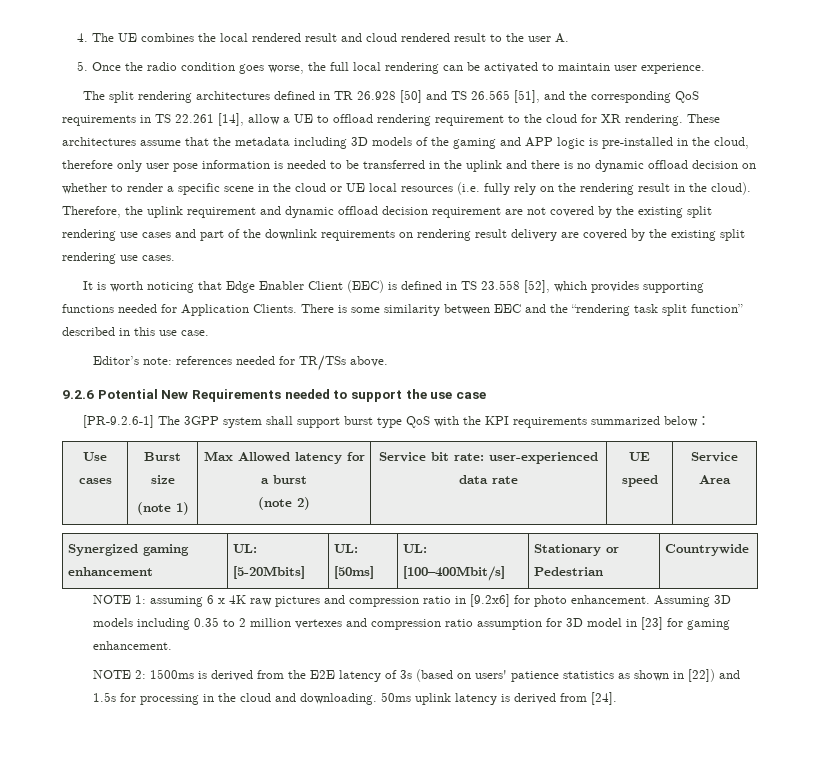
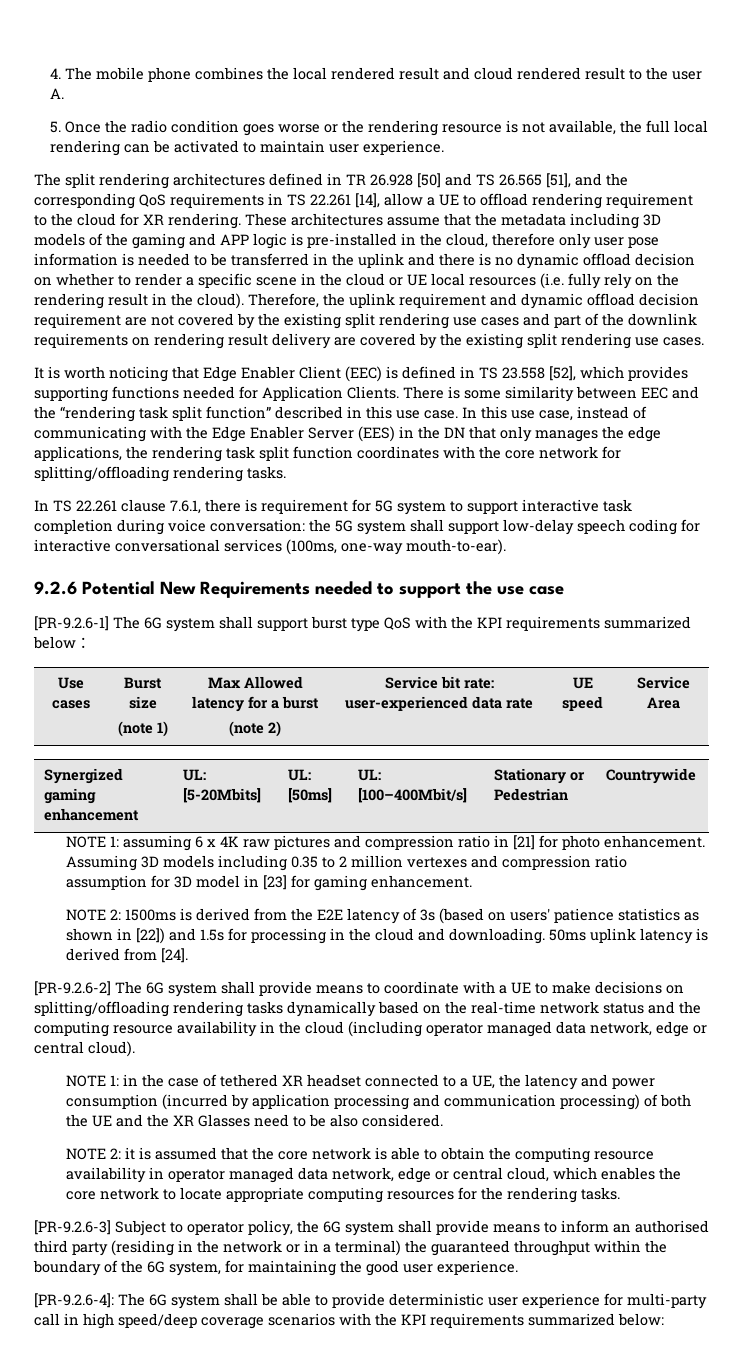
- 4. The UE combines the local rendered result and cloud rendered result to the user A.
+ 4. The mobile phone combines the local rendered result and cloud rendered result to the user A.
- 5. Once the radio condition goes worse, the full local rendering can be activated to maintain user experience.
+ 5. Once the radio condition goes worse or the rendering resource is not available, the full local rendering can be activated to maintain user experience.
- There is some similarity between EEC and the “rendering task split function” described in this use case.
- Editor’s note: references needed for TR/TSs above.
+ There is some similarity between EEC and the “rendering task split function” described in this use case. In this use case, instead of communicating with the Edge Enabler Server (EES) in the DN that only manages the edge applications, the rendering task split function coordinates with the core network for splitting/offloading rendering tasks.
+ In TS 22.261 clause 7.6.1, there is requirement for 5G system to support interactive task completion during voice conversation: the 5G system shall support low-delay speech coding for interactive conversational services (100ms, one-way mouth-to-ear).
- [PR-9.2.6-1] The 3GPP system shall support burst type QoS with the KPI requirements summarized below：
+ [PR-9.2.6-1] The 6G system shall support burst type QoS with the KPI requirements summarized below：
- NOTE 1: assuming 6 x 4K raw pictures and compression ratio in [9.2x6] for photo enhancement.
+ NOTE 1: assuming 6 x 4K raw pictures and compression ratio in [21] for photo enhancement.
+ [PR-9.2.6-2] The 6G system shall provide means to coordinate with a UE to make decisions on splitting/offloading rendering tasks dynamically based on the real-time network status and the computing resource availability in the cloud (including operator managed data network, edge or central cloud).
+ NOTE 1: in the case of tethered XR headset connected to a UE, the latency and power consumption (incurred by application processing and communication processing) of both the UE and the XR Glasses need to be also considered.
+ NOTE 2: it is assumed that the core network is able to obtain the computing resource availability in operator managed data network, edge or central cloud, which enables the core network to locate appropriate computing resources for the rendering tasks.
+ [PR-9.2.6-3] Subject to operator policy, the 6G system shall provide means to inform an authorised third party (residing in the network or in a terminal) the guaranteed throughput within the boundary of the 6G system, for maintaining the good user experience.
+ [PR-9.2.6-4]: The 6G system shall be able to provide deterministic user experience for multi-party call in high speed/deep coverage scenarios with the KPI requirements summarized below:

